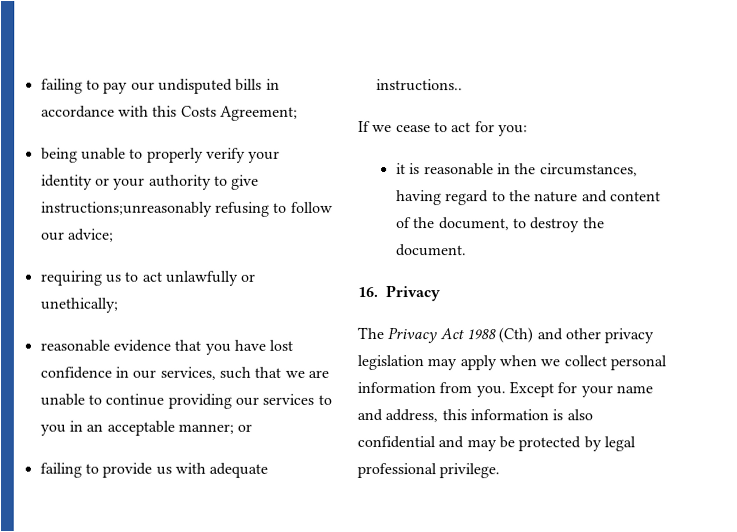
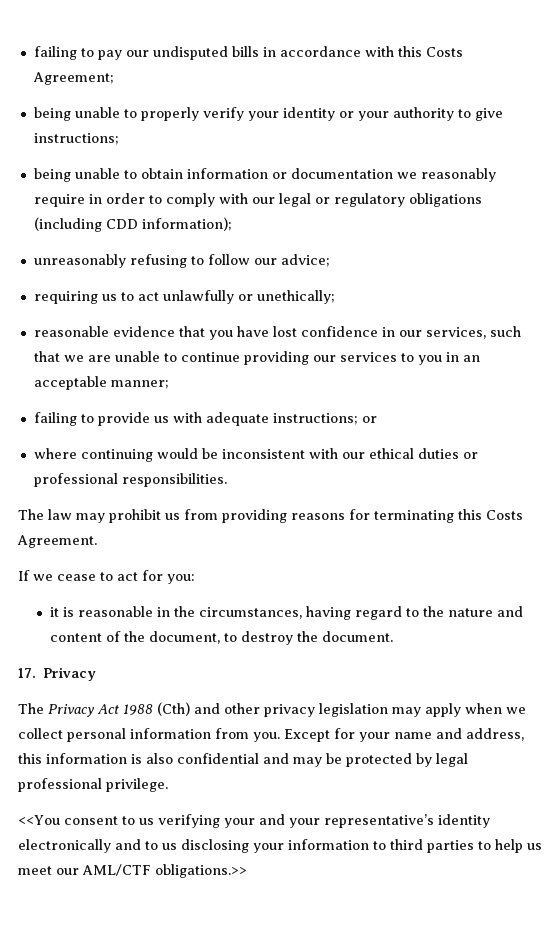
- being unable to properly verify your identity or your authority to give instructions;unreasonably refusing to follow our advice;
+ being unable to properly verify your identity or your authority to give instructions;
+ being unable to obtain information or documentation we reasonably require in order to comply with our legal or regulatory obligations (including CDD information);
+ unreasonably refusing to follow our advice;
- reasonable evidence that you have lost confidence in our services, such that we are unable to continue providing our services to you in an acceptable manner; or
+ reasonable evidence that you have lost confidence in our services, such that we are unable to continue providing our services to you in an acceptable manner;
- failing to provide us with adequate instructions..
+ failing to provide us with adequate instructions; or
+ where continuing would be inconsistent with our ethical duties or professional responsibilities.
+ The law may prohibit us from providing reasons for terminating this Costs Agreement.
- 16. Privacy
+ 17. Privacy
+ <<You consent to us verifying your and your representative’s identity electronically and to us disclosing your information to third parties to help us meet our AML/CTF obligations.>>

